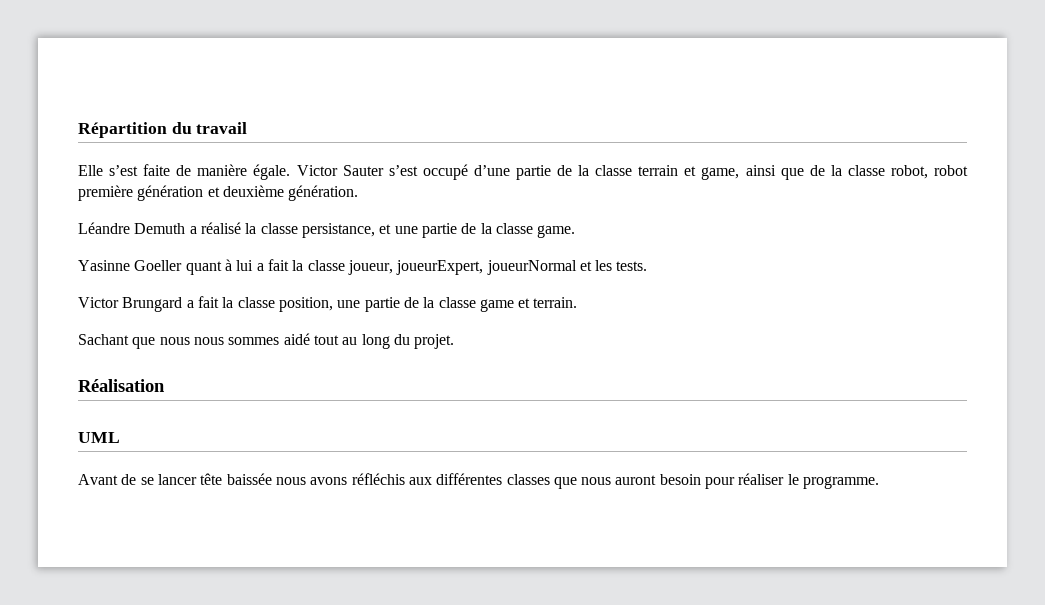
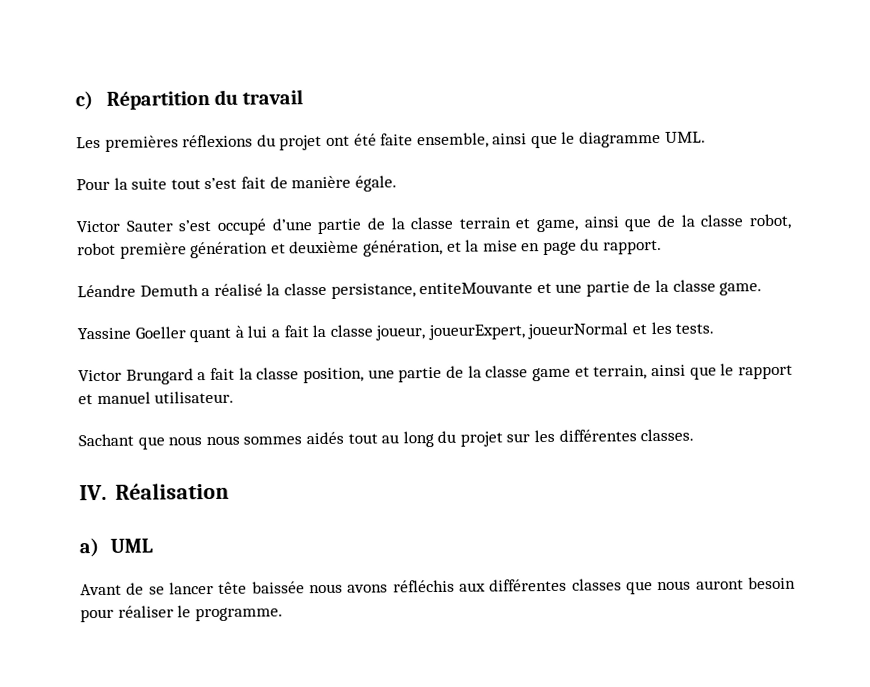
- Répartition du travail
+ c) Répartition du travail
- Elle s’est faite de manière égale. Victor Sauter s’est occupé d’une partie de la classe terrain et game, ainsi que de la classe robot, robot première génération et deuxième génération.
+ Les premières réflexions du projet ont été faite ensemble, ainsi que le diagramme UML.
+ Pour la suite tout s’est fait de manière égale.
+ Victor Sauter s’est occupé d’une partie de la classe terrain et game, ainsi que de la classe robot, robot première génération et deuxième génération, et la mise en page du rapport.
- Léandre Demuth a réalisé la classe persistance, et une partie de la classe game.
+ Léandre Demuth a réalisé la classe persistance, entiteMouvante et une partie de la classe game.
- Yasinne Goeller quant à lui a fait la classe joueur, joueurExpert, joueurNormal et les tests.
+ Yassine Goeller quant à lui a fait la classe joueur, joueurExpert, joueurNormal et les tests.
- Victor Brungard a fait la classe position, une partie de la classe game et terrain.
+ Victor Brungard a fait la classe position, une partie de la classe game et terrain, ainsi que le rapport et manuel utilisateur.
- Sachant que nous nous sommes aidé tout au long du projet.
- Réalisation
+ Sachant que nous nous sommes aidés tout au long du projet sur les différentes classes.
+ IV. Réalisation
- UML
+ a) UML

